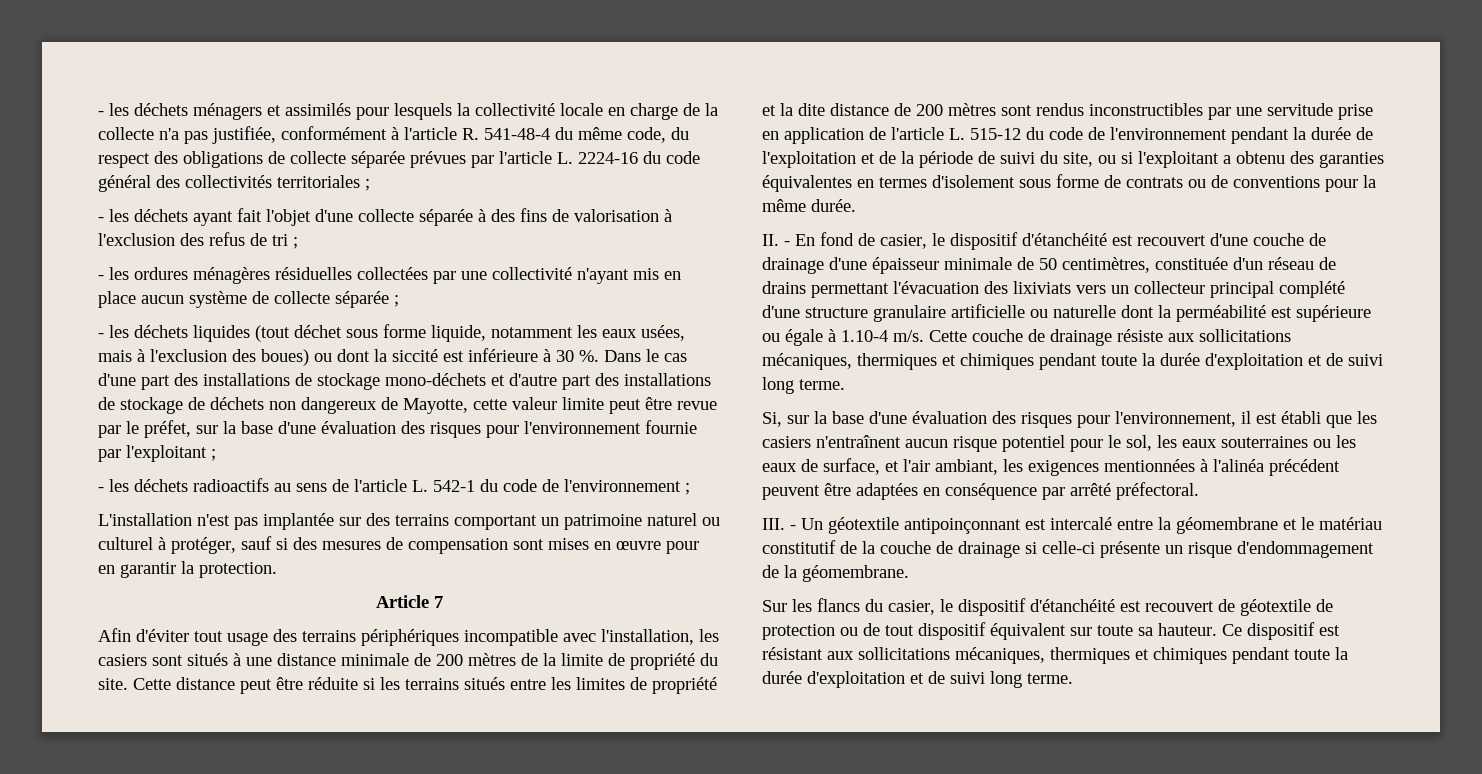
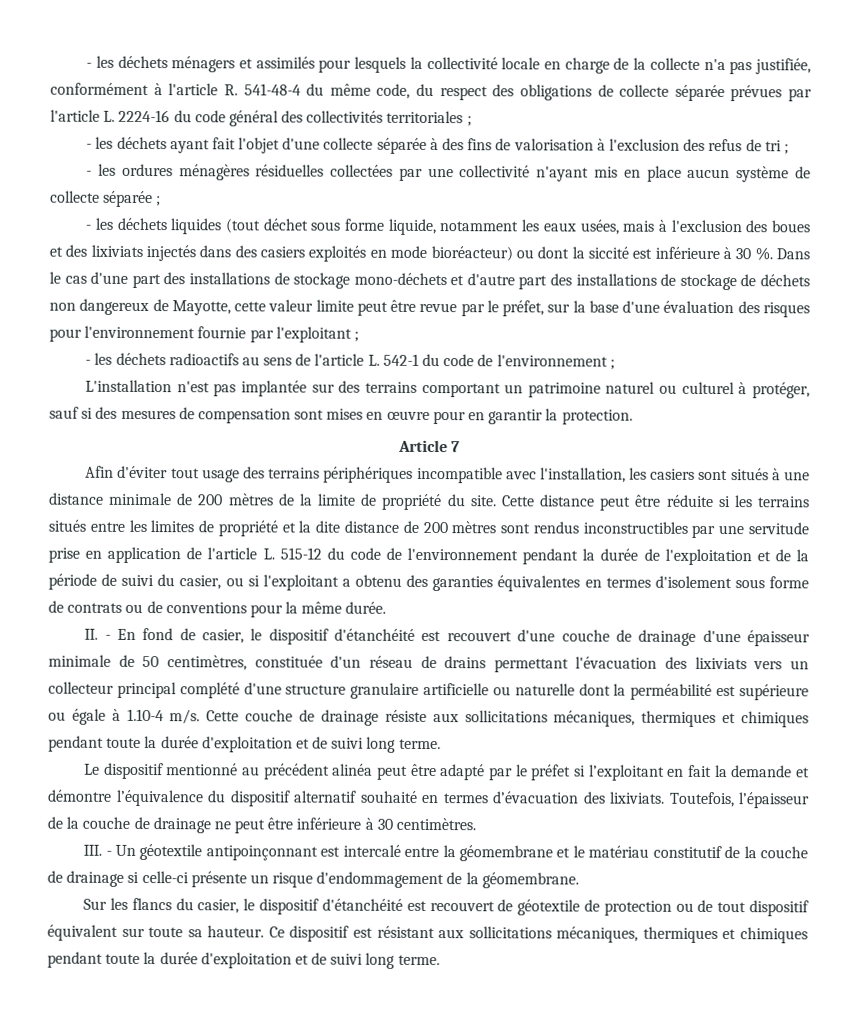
- - les déchets liquides (tout déchet sous forme liquide, notamment les eaux usées, mais à l'exclusion des boues) ou dont la siccité est inférieure à 30 %.
+ - les déchets liquides (tout déchet sous forme liquide, notamment les eaux usées, mais à l'exclusion des boues et des lixiviats injectés dans des casiers exploités en mode bioréacteur) ou dont la siccité est inférieure à 30 %.
- Cette distance peut être réduite si les terrains situés entre les limites de propriété et la dite distance de 200 mètres sont rendus inconstructibles par une servitude prise en application de l'article L. 515-12 du code de l'environnement pendant la durée de l'exploitation et de la période de suivi du site, ou si l'exploitant a obtenu des garanties équivalentes en termes d'isolement sous forme de contrats ou de conventions pour la même durée.
+ Cette distance peut être réduite si les terrains situés entre les limites de propriété et la dite distance de 200 mètres sont rendus inconstructibles par une servitude prise en application de l'article L. 515-12 du code de l'environnement pendant la durée de l'exploitation et de la période de suivi du casier, ou si l'exploitant a obtenu des garanties équivalentes en termes d'isolement sous forme de contrats ou de conventions pour la même durée.
- Si, sur la base d'une évaluation des risques pour l'environnement, il est établi que les casiers n'entraînent aucun risque potentiel pour le sol, les eaux souterraines ou les eaux de surface, et l'air ambiant, les exigences mentionnées à l'alinéa précédent peuvent être adaptées en conséquence par arrêté préfectoral.
+ Le dispositif mentionné au précédent alinéa peut être adapté par le préfet si l’exploitant en fait la demande et démontre l’équivalence du dispositif alternatif souhaité en termes d’évacuation des lixiviats. Toutefois, l’épaisseur de la couche de drainage ne peut être inférieure à 30 centimètres.

